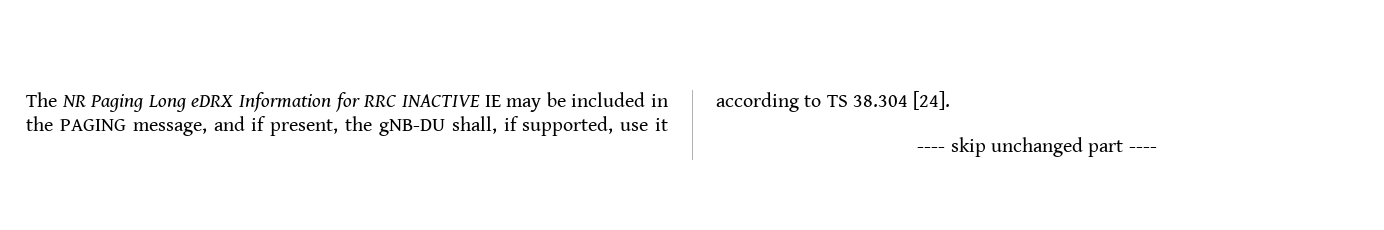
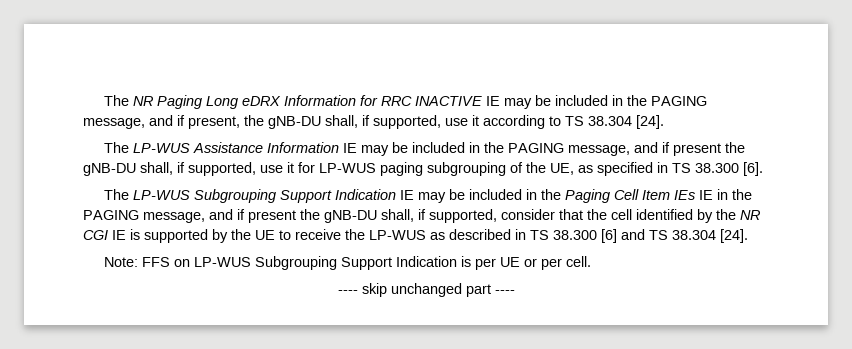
+ The LP-WUS Assistance Information IE may be included in the PAGING message, and if present the gNB-DU shall, if supported, use it for LP-WUS paging subgrouping of the UE, as specified in TS 38.300 [6].
+ The LP-WUS Subgrouping Support Indication IE may be included in the Paging Cell Item IEs IE in the PAGING message, and if present the gNB-DU shall, if supported, consider that the cell identified by the NR CGI IE is supported by the UE to receive the LP-WUS as described in TS 38.300 [6] and TS 38.304 [24].
+ Note: FFS on LP-WUS Subgrouping Support Indication is per UE or per cell.

